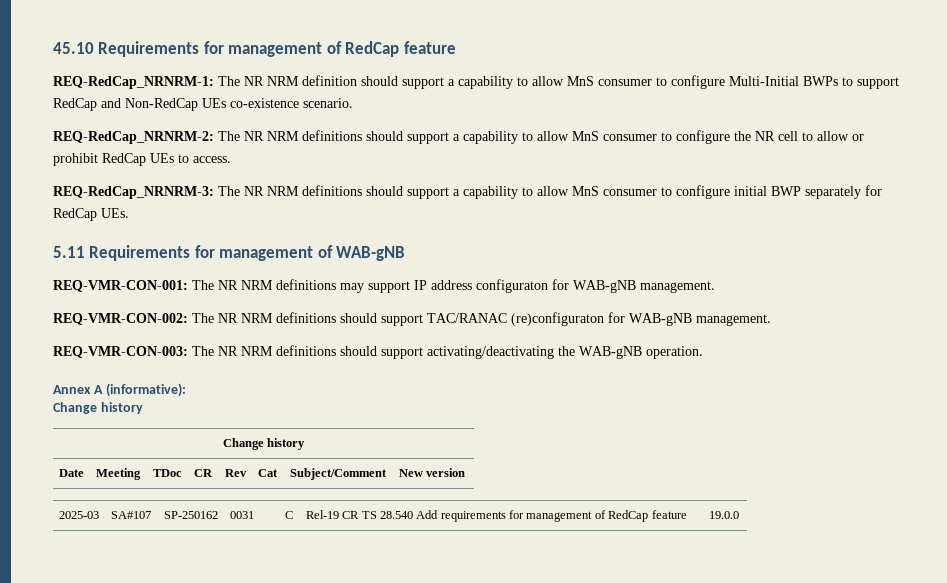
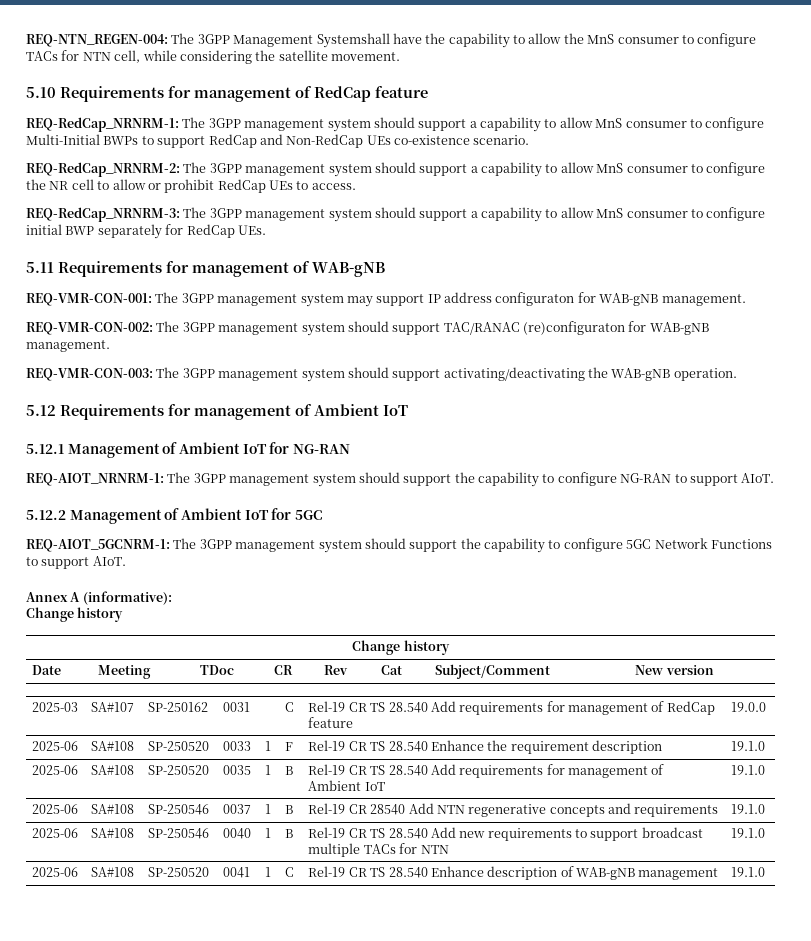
- 45.10 Requirements for management of RedCap feature
+ REQ-NTN_REGEN-004: The 3GPP Management Systemshall have the capability to allow the MnS consumer to configure TACs for NTN cell, while considering the satellite movement.
+ 5.10 Requirements for management of RedCap feature
- REQ-RedCap_NRNRM-1: The NR NRM definition should support a capability to allow MnS consumer to configure Multi-Initial BWPs to support RedCap and Non-RedCap UEs co-existence scenario.
+ REQ-RedCap_NRNRM-1: The 3GPP management system should support a capability to allow MnS consumer to configure Multi-Initial BWPs to support RedCap and Non-RedCap UEs co-existence scenario.
- REQ-RedCap_NRNRM-2: The NR NRM definitions should support a capability to allow MnS consumer to configure the NR cell to allow or prohibit RedCap UEs to access.
+ REQ-RedCap_NRNRM-2: The 3GPP management system should support a capability to allow MnS consumer to configure the NR cell to allow or prohibit RedCap UEs to access.
- REQ-RedCap_NRNRM-3: The NR NRM definitions should support a capability to allow MnS consumer to configure initial BWP separately for RedCap UEs.
+ REQ-RedCap_NRNRM-3: The 3GPP management system should support a capability to allow MnS consumer to configure initial BWP separately for RedCap UEs.
- REQ-VMR-CON-001: The NR NRM definitions may support IP address configuraton for WAB-gNB management.
+ REQ-VMR-CON-001: The 3GPP management system may support IP address configuraton for WAB-gNB management.
- REQ-VMR-CON-002: The NR NRM definitions should support TAC/RANAC (re)configuraton for WAB-gNB management.
+ REQ-VMR-CON-002: The 3GPP management system should support TAC/RANAC (re)configuraton for WAB-gNB management.
- REQ-VMR-CON-003: The NR NRM definitions should support activating/deactivating the WAB-gNB operation.
+ REQ-VMR-CON-003: The 3GPP management system should support activating/deactivating the WAB-gNB operation.
+ 5.12 Requirements for management of Ambient IoT
+ 5.12.1 Management of Ambient IoT for NG-RAN
+ REQ-AIOT_NRNRM-1: The 3GPP management system should support the capability to configure NG-RAN to support AIoT.
+ 5.12.2 Management of Ambient IoT for 5GC
+ REQ-AIOT_5GCNRM-1: The 3GPP management system should support the capability to configure 5GC Network Functions to support AIoT.
+ 2025-06 | SA#108 | SP-250520 | 0033 | 1 | F | Rel-19 CR TS 28.540 Enhance the requirement description | 19.1.0
+ 2025-06 | SA#108 | SP-250520 | 0035 | 1 | B | Rel-19 CR TS 28.540 Add requirements for management of Ambient IoT | 19.1.0
+ 2025-06 | SA#108 | SP-250546 | 0037 | 1 | B | Rel-19 CR 28540 Add NTN regenerative concepts and requirements | 19.1.0
+ 2025-06 | SA#108 | SP-250546 | 0040 | 1 | B | Rel-19 CR TS 28.540 Add new requirements to support broadcast multiple TACs for NTN | 19.1.0
+ 2025-06 | SA#108 | SP-250520 | 0041 | 1 | C | Rel-19 CR TS 28.540 Enhance description of WAB-gNB management | 19.1.0

